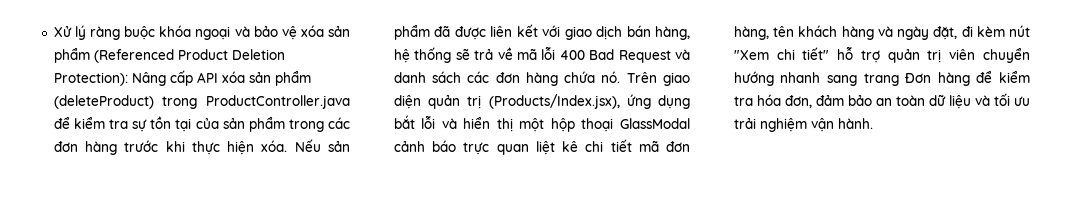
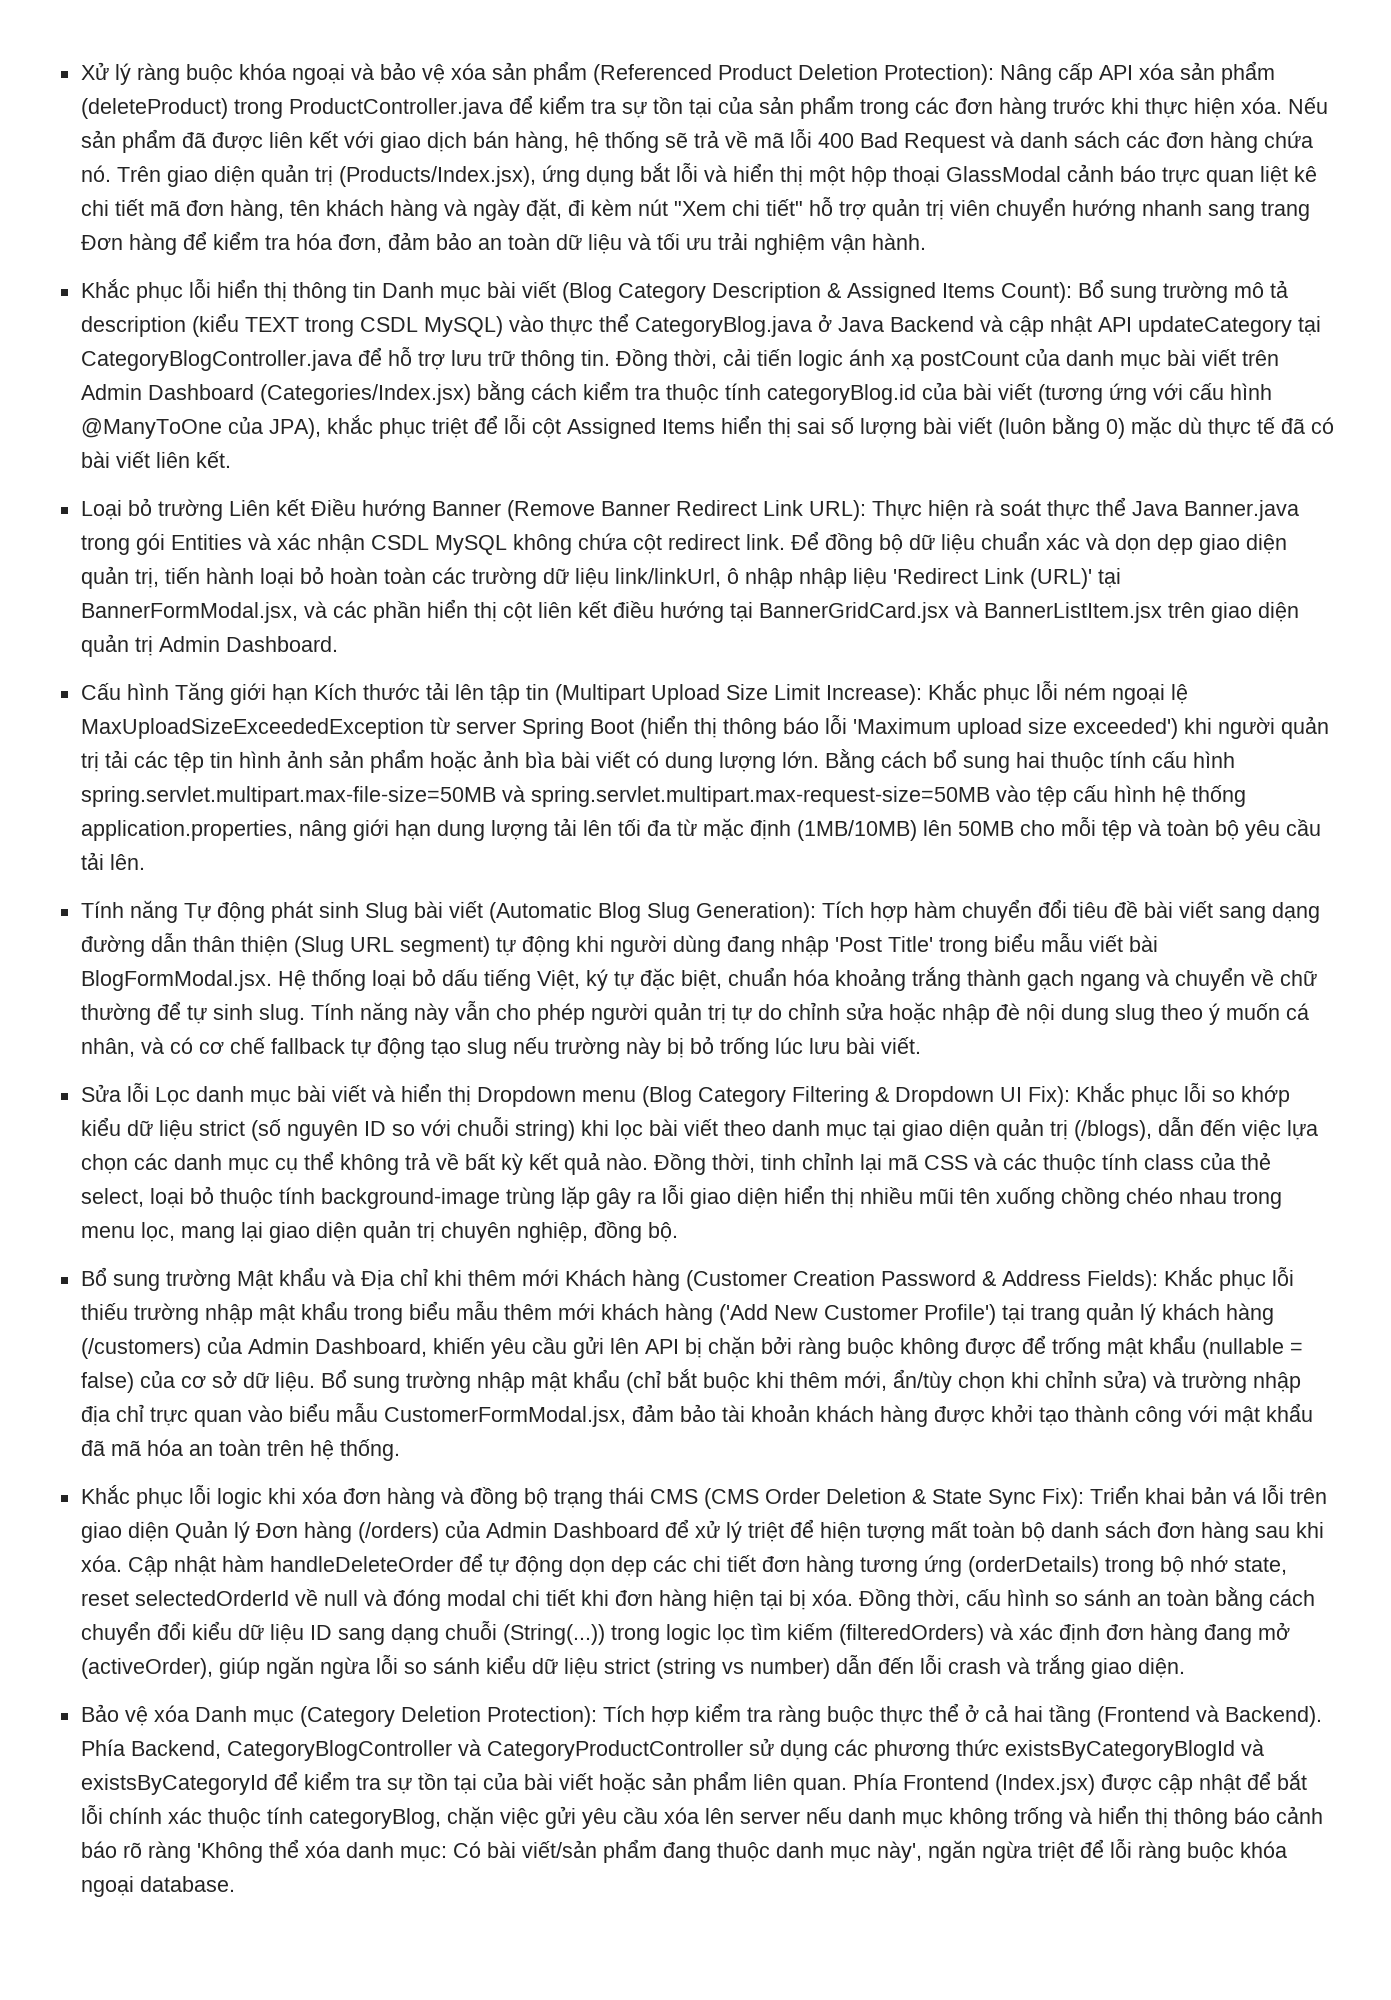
+ Khắc phục lỗi hiển thị thông tin Danh mục bài viết (Blog Category Description & Assigned Items Count): Bổ sung trường mô tả description (kiểu TEXT trong CSDL MySQL) vào thực thể CategoryBlog.java ở Java Backend và cập nhật API updateCategory tại CategoryBlogController.java để hỗ trợ lưu trữ thông tin. Đồng thời, cải tiến logic ánh xạ postCount của danh mục bài viết trên Admin Dashboard (Categories/Index.jsx) bằng cách kiểm tra thuộc tính categoryBlog.id của bài viết (tương ứng với cấu hình @ManyToOne của JPA), khắc phục triệt để lỗi cột Assigned Items hiển thị sai số lượng bài viết (luôn bằng 0) mặc dù thực tế đã có bài viết liên kết.
+ Loại bỏ trường Liên kết Điều hướng Banner (Remove Banner Redirect Link URL): Thực hiện rà soát thực thể Java Banner.java trong gói Entities và xác nhận CSDL MySQL không chứa cột redirect link. Để đồng bộ dữ liệu chuẩn xác và dọn dẹp giao diện quản trị, tiến hành loại bỏ hoàn toàn các trường dữ liệu link/linkUrl, ô nhập nhập liệu 'Redirect Link (URL)' tại BannerFormModal.jsx, và các phần hiển thị cột liên kết điều hướng tại BannerGridCard.jsx và BannerListItem.jsx trên giao diện quản trị Admin Dashboard.
+ Cấu hình Tăng giới hạn Kích thước tải lên tập tin (Multipart Upload Size Limit Increase): Khắc phục lỗi ném ngoại lệ MaxUploadSizeExceededException từ server Spring Boot (hiển thị thông báo lỗi 'Maximum upload size exceeded') khi người quản trị tải các tệp tin hình ảnh sản phẩm hoặc ảnh bìa bài viết có dung lượng lớn. Bằng cách bổ sung hai thuộc tính cấu hình spring.servlet.multipart.max-file-size=50MB và spring.servlet.multipart.max-request-size=50MB vào tệp cấu hình hệ thống application.properties, nâng giới hạn dung lượng tải lên tối đa từ mặc định (1MB/10MB) lên 50MB cho mỗi tệp và toàn bộ yêu cầu tải lên.
+ Tính năng Tự động phát sinh Slug bài viết (Automatic Blog Slug Generation): Tích hợp hàm chuyển đổi tiêu đề bài viết sang dạng đường dẫn thân thiện (Slug URL segment) tự động khi người dùng đang nhập 'Post Title' trong biểu mẫu viết bài BlogFormModal.jsx. Hệ thống loại bỏ dấu tiếng Việt, ký tự đặc biệt, chuẩn hóa khoảng trắng thành gạch ngang và chuyển về chữ thường để tự sinh slug. Tính năng này vẫn cho phép người quản trị tự do chỉnh sửa hoặc nhập đè nội dung slug theo ý muốn cá nhân, và có cơ chế fallback tự động tạo slug nếu trường này bị bỏ trống lúc lưu bài viết.
+ Sửa lỗi Lọc danh mục bài viết và hiển thị Dropdown menu (Blog Category Filtering & Dropdown UI Fix): Khắc phục lỗi so khớp kiểu dữ liệu strict (số nguyên ID so với chuỗi string) khi lọc bài viết theo danh mục tại giao diện quản trị (/blogs), dẫn đến việc lựa chọn các danh mục cụ thể không trả về bất kỳ kết quả nào. Đồng thời, tinh chỉnh lại mã CSS và các thuộc tính class của thẻ select, loại bỏ thuộc tính background-image trùng lặp gây ra lỗi giao diện hiển thị nhiều mũi tên xuống chồng chéo nhau trong menu lọc, mang lại giao diện quản trị chuyên nghiệp, đồng bộ.
+ Bổ sung trường Mật khẩu và Địa chỉ khi thêm mới Khách hàng (Customer Creation Password & Address Fields): Khắc phục lỗi thiếu trường nhập mật khẩu trong biểu mẫu thêm mới khách hàng ('Add New Customer Profile') tại trang quản lý khách hàng (/customers) của Admin Dashboard, khiến yêu cầu gửi lên API bị chặn bởi ràng buộc không được để trống mật khẩu (nullable = false) của cơ sở dữ liệu. Bổ sung trường nhập mật khẩu (chỉ bắt buộc khi thêm mới, ẩn/tùy chọn khi chỉnh sửa) và trường nhập địa chỉ trực quan vào biểu mẫu CustomerFormModal.jsx, đảm bảo tài khoản khách hàng được khởi tạo thành công với mật khẩu đã mã hóa an toàn trên hệ thống.
+ Khắc phục lỗi logic khi xóa đơn hàng và đồng bộ trạng thái CMS (CMS Order Deletion & State Sync Fix): Triển khai bản vá lỗi trên giao diện Quản lý Đơn hàng (/orders) của Admin Dashboard để xử lý triệt để hiện tượng mất toàn bộ danh sách đơn hàng sau khi xóa. Cập nhật hàm handleDeleteOrder để tự động dọn dẹp các chi tiết đơn hàng tương ứng (orderDetails) trong bộ nhớ state, reset selectedOrderId về null và đóng modal chi tiết khi đơn hàng hiện tại bị xóa. Đồng thời, cấu hình so sánh an toàn bằng cách chuyển đổi kiểu dữ liệu ID sang dạng chuỗi (String(...)) trong logic lọc tìm kiếm (filteredOrders) và xác định đơn hàng đang mở (activeOrder), giúp ngăn ngừa lỗi so sánh kiểu dữ liệu strict (string vs number) dẫn đến lỗi crash và trắng giao diện.
+ Bảo vệ xóa Danh mục (Category Deletion Protection): Tích hợp kiểm tra ràng buộc thực thể ở cả hai tầng (Frontend và Backend). Phía Backend, CategoryBlogController và CategoryProductController sử dụng các phương thức existsByCategoryBlogId và existsByCategoryId để kiểm tra sự tồn tại của bài viết hoặc sản phẩm liên quan. Phía Frontend (Index.jsx) được cập nhật để bắt lỗi chính xác thuộc tính categoryBlog, chặn việc gửi yêu cầu xóa lên server nếu danh mục không trống và hiển thị thông báo cảnh báo rõ ràng 'Không thể xóa danh mục: Có bài viết/sản phẩm đang thuộc danh mục này', ngăn ngừa triệt để lỗi ràng buộc khóa ngoại database.

